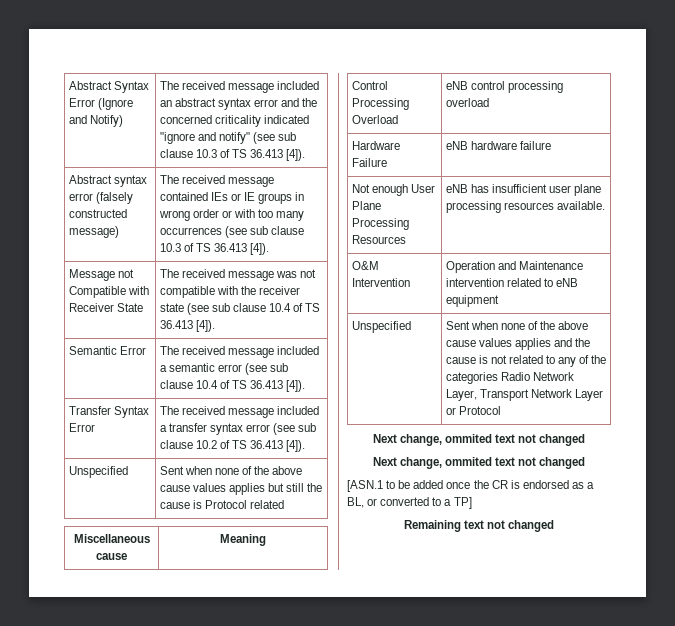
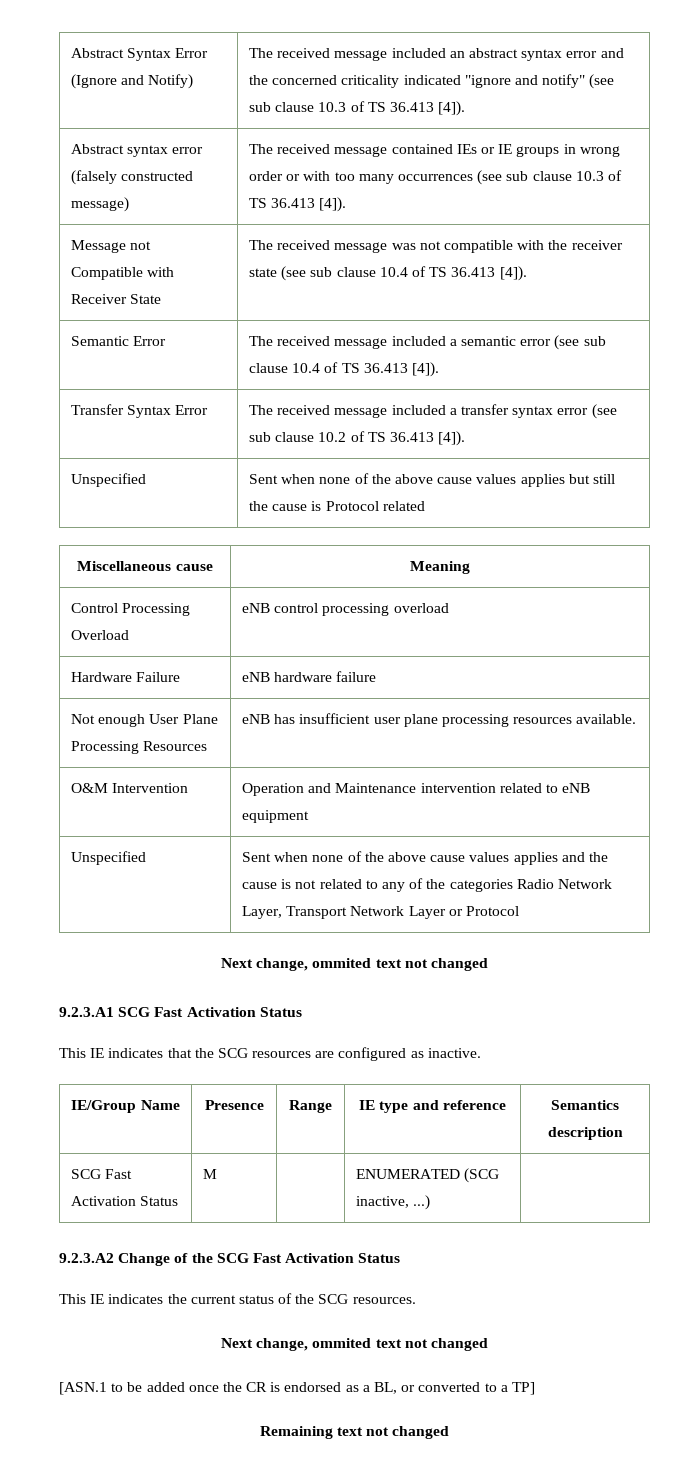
+ 9.2.3.A1 SCG Fast Activation Status
+ This IE indicates that the SCG resources are configured as inactive.
+ IE/Group Name | Presence | Range | IE type and reference | Semantics description
+ SCG Fast Activation Status | M | | ENUMERATED (SCG inactive, ...) |
+ 9.2.3.A2 Change of the SCG Fast Activation Status
+ This IE indicates the current status of the SCG resources.

